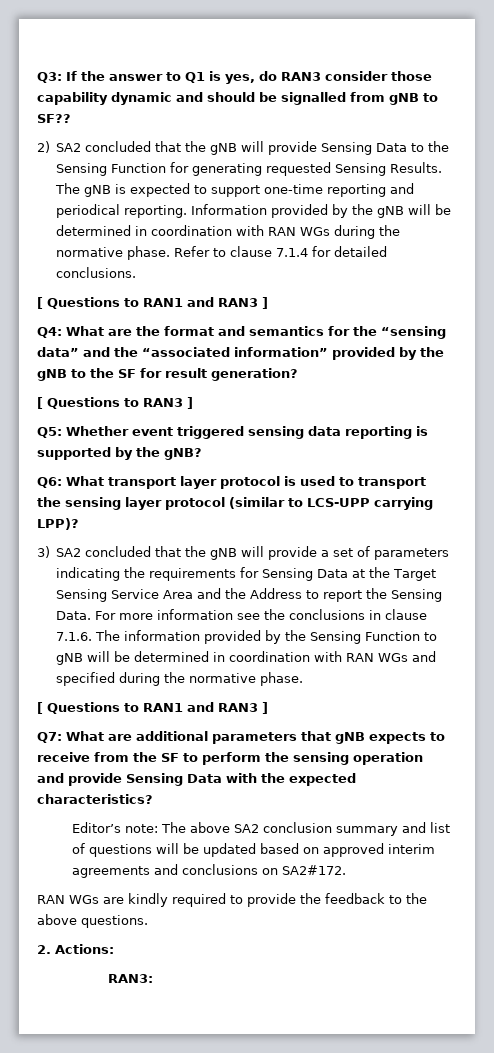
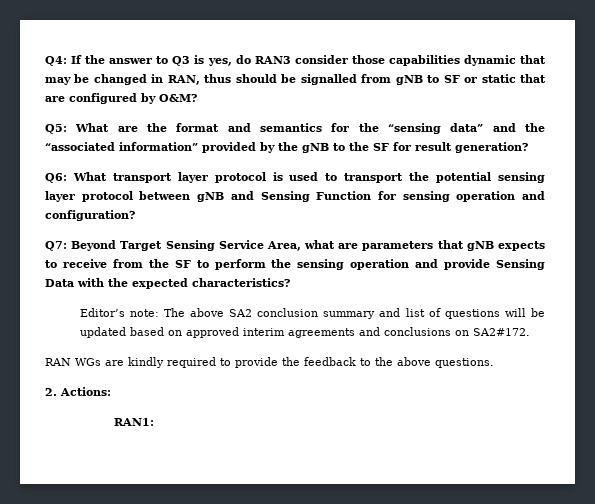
- Q3: If the answer to Q1 is yes, do RAN3 consider those capability dynamic and should be signalled from gNB to SF??
- 2) SA2 concluded that the gNB will provide Sensing Data to the Sensing Function for generating requested Sensing Results. The gNB is expected to support one-time reporting and periodical reporting. Information provided by the gNB will be determined in coordination with RAN WGs during the normative phase. Refer to clause 7.1.4 for detailed conclusions.
- [ Questions to RAN1 and RAN3 ]
- Q4: What are the format and semantics for the “sensing data” and the “associated information” provided by the gNB to the SF for result generation?
+ Q4: If the answer to Q3 is yes, do RAN3 consider those capabilities dynamic that may be changed in RAN, thus should be signalled from gNB to SF or static that are configured by O&M?
+ Q5: What are the format and semantics for the “sensing data” and the “associated information” provided by the gNB to the SF for result generation?
- [ Questions to RAN3 ]
- Q5: Whether event triggered sensing data reporting is supported by the gNB?
- Q6: What transport layer protocol is used to transport the sensing layer protocol (similar to LCS-UPP carrying LPP)?
- 3) SA2 concluded that the gNB will provide a set of parameters indicating the requirements for Sensing Data at the Target Sensing Service Area and the Address to report the Sensing Data. For more information see the conclusions in clause 7.1.6. The information provided by the Sensing Function to gNB will be determined in coordination with RAN WGs and specified during the normative phase.
- [ Questions to RAN1 and RAN3 ]
- Q7: What are additional parameters that gNB expects to receive from the SF to perform the sensing operation and provide Sensing Data with the expected characteristics?
+ Q6: What transport layer protocol is used to transport the potential sensing layer protocol between gNB and Sensing Function for sensing operation and configuration?
+ Q7: Beyond Target Sensing Service Area, what are parameters that gNB expects to receive from the SF to perform the sensing operation and provide Sensing Data with the expected characteristics?
- RAN3:
+ RAN1:

